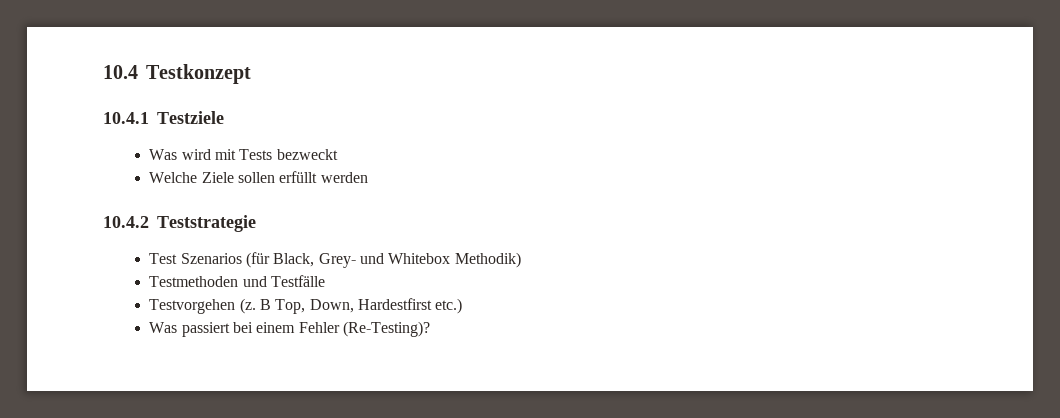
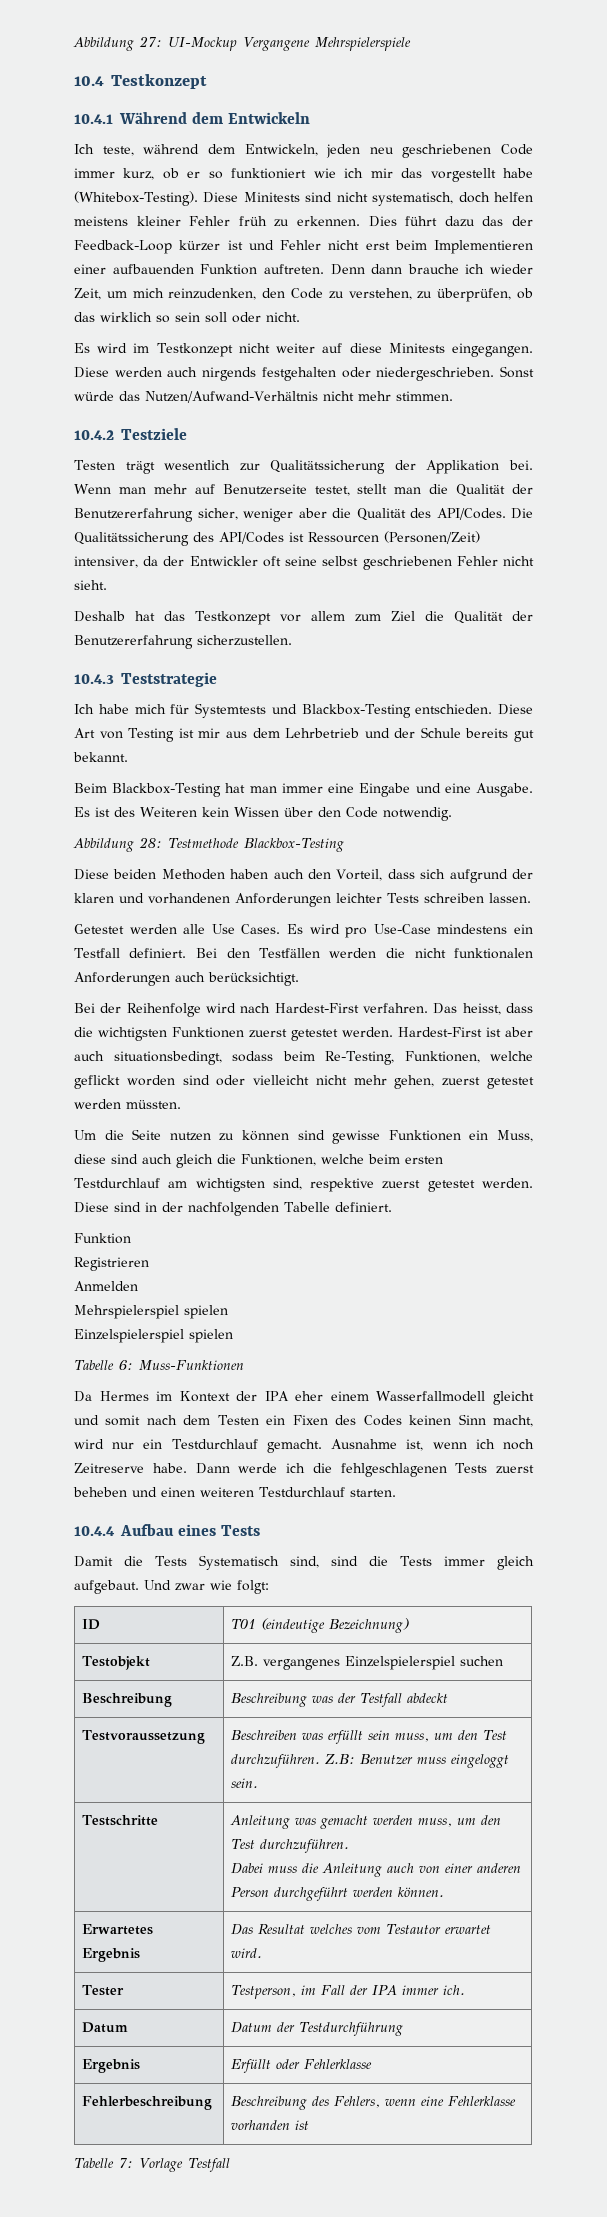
+ Abbildung 27: UI-Mockup Vergangene Mehrspielerspiele
  10.4 Testkonzept
- 10.4.1 Testziele
- Was wird mit Tests bezweckt
- Welche Ziele sollen erfüllt werden
- 10.4.2 Teststrategie
- Test Szenarios (für Black, Grey- und Whitebox Methodik)
- Testmethoden und Testfälle
- Testvorgehen (z. B Top, Down, Hardestfirst etc.)
- Was passiert bei einem Fehler (Re-Testing)?
+ 10.4.1 Während dem Entwickeln
+ Ich teste, während dem Entwickeln, jeden neu geschriebenen Code immer kurz, ob er so funktioniert wie ich mir das vorgestellt habe (Whitebox-Testing). Diese Minitests sind nicht systematisch, doch helfen meistens kleiner Fehler früh zu erkennen. Dies führt dazu das der Feedback-Loop kürzer ist und Fehler nicht erst beim Implementieren einer aufbauenden Funktion auftreten. Denn dann brauche ich wieder Zeit, um mich reinzudenken, den Code zu verstehen, zu überprüfen, ob das wirklich so sein soll oder nicht.
+ Es wird im Testkonzept nicht weiter auf diese Minitests eingegangen. Diese werden auch nirgends festgehalten oder niedergeschrieben. Sonst würde das Nutzen/Aufwand-Verhältnis nicht mehr stimmen.
+ 10.4.2 Testziele
+ Testen trägt wesentlich zur Qualitätssicherung der Applikation bei. Wenn man mehr auf Benutzerseite testet, stellt man die Qualität der Benutzererfahrung sicher, weniger aber die Qualität des API/Codes. Die Qualitätssicherung des API/Codes ist Ressourcen (Personen/Zeit) intensiver, da der Entwickler oft seine selbst geschriebenen Fehler nicht sieht.
+ Deshalb hat das Testkonzept vor allem zum Ziel die Qualität der Benutzererfahrung sicherzustellen.
+ 10.4.3 Teststrategie
+ Ich habe mich für Systemtests und Blackbox-Testing entschieden. Diese Art von Testing ist mir aus dem Lehrbetrieb und der Schule bereits gut bekannt.
+ Beim Blackbox-Testing hat man immer eine Eingabe und eine Ausgabe. Es ist des Weiteren kein Wissen über den Code notwendig.
+ Abbildung 28: Testmethode Blackbox-Testing
+ Diese beiden Methoden haben auch den Vorteil, dass sich aufgrund der klaren und vorhandenen Anforderungen leichter Tests schreiben lassen.
+ Getestet werden alle Use Cases. Es wird pro Use-Case mindestens ein Testfall definiert. Bei den Testfällen werden die nicht funktionalen Anforderungen auch berücksichtigt.
+ Bei der Reihenfolge wird nach Hardest-First verfahren. Das heisst, dass die wichtigsten Funktionen zuerst getestet werden. Hardest-First ist aber auch situationsbedingt, sodass beim Re-Testing, Funktionen, welche geflickt worden sind oder vielleicht nicht mehr gehen, zuerst getestet werden müssten.
+ Um die Seite nutzen zu können sind gewisse Funktionen ein Muss, diese sind auch gleich die Funktionen, welche beim ersten Testdurchlauf am wichtigsten sind, respektive zuerst getestet werden. Diese sind in der nachfolgenden Tabelle definiert.
+ Funktion
+ Registrieren
+ Anmelden
+ Mehrspielerspiel spielen
+ Einzelspielerspiel spielen
+ Tabelle 6: Muss-Funktionen
+ Da Hermes im Kontext der IPA eher einem Wasserfallmodell gleicht und somit nach dem Testen ein Fixen des Codes keinen Sinn macht, wird nur ein Testdurchlauf gemacht. Ausnahme ist, wenn ich noch Zeitreserve habe. Dann werde ich die fehlgeschlagenen Tests zuerst beheben und einen weiteren Testdurchlauf starten.
+ 10.4.4 Aufbau eines Tests
+ Damit die Tests Systematisch sind, sind die Tests immer gleich aufgebaut. Und zwar wie folgt:
+ ID | T01 (eindeutige Bezeichnung)
+ Testobjekt | Z.B. vergangenes Einzelspielerspiel suchen
+ Beschreibung | Beschreibung was der Testfall abdeckt
+ Testvoraussetzung | Beschreiben was erfüllt sein muss, um den Test durchzuführen. Z.B: Benutzer muss eingeloggt sein.
+ Testschritte | Anleitung was gemacht werden muss, um den Test durchzuführen.
+ Dabei muss die Anleitung auch von einer anderen Person durchgeführt werden können.
+ Erwartetes Ergebnis | Das Resultat welches vom Testautor erwartet wird.
+ Tester | Testperson, im Fall der IPA immer ich.
+ Datum | Datum der Testdurchführung
+ Ergebnis | Erfüllt oder Fehlerklasse
+ Fehlerbeschreibung | Beschreibung des Fehlers, wenn eine Fehlerklasse vorhanden ist
+ Tabelle 7: Vorlage Testfall

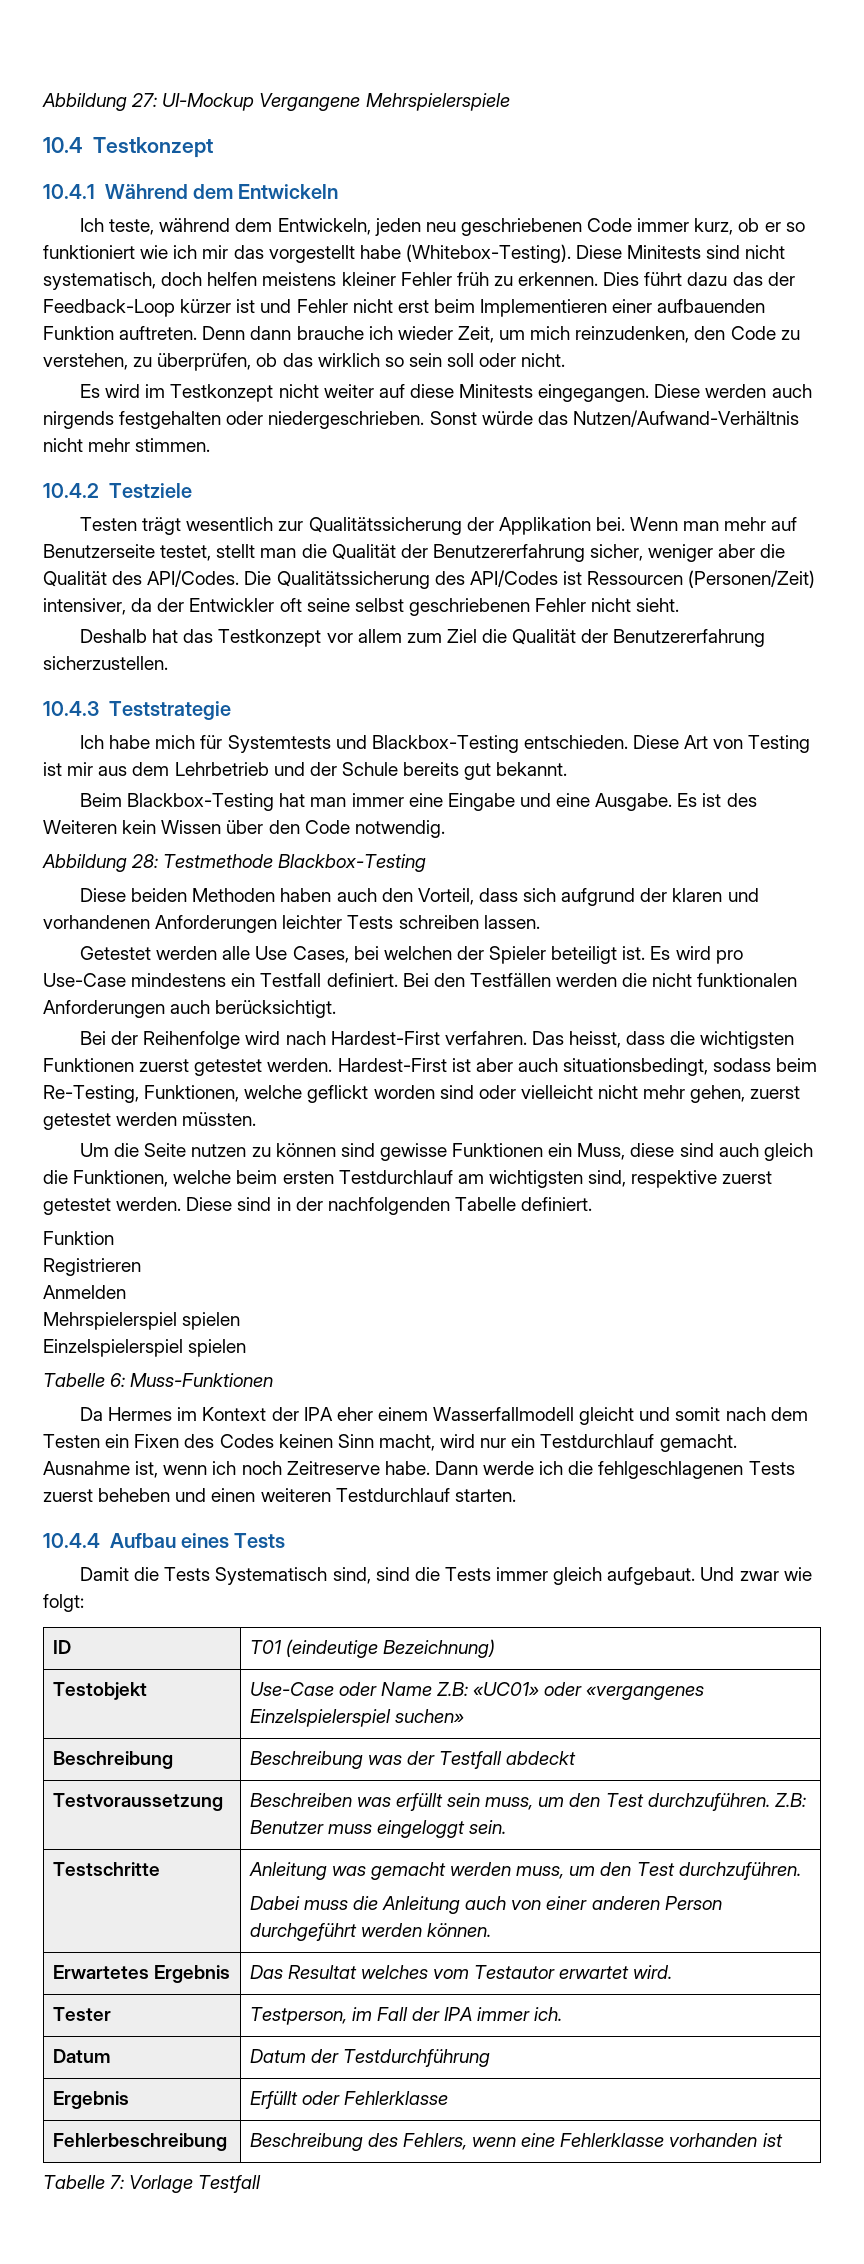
- Getestet werden alle Use Cases.
+ Getestet werden alle Use Cases, bei welchen der Spieler beteiligt ist.
- Testobjekt | Z.B. vergangenes Einzelspielerspiel suchen
+ Testobjekt | Use-Case oder Name Z.B: «UC01» oder «vergangenes Einzelspielerspiel suchen»

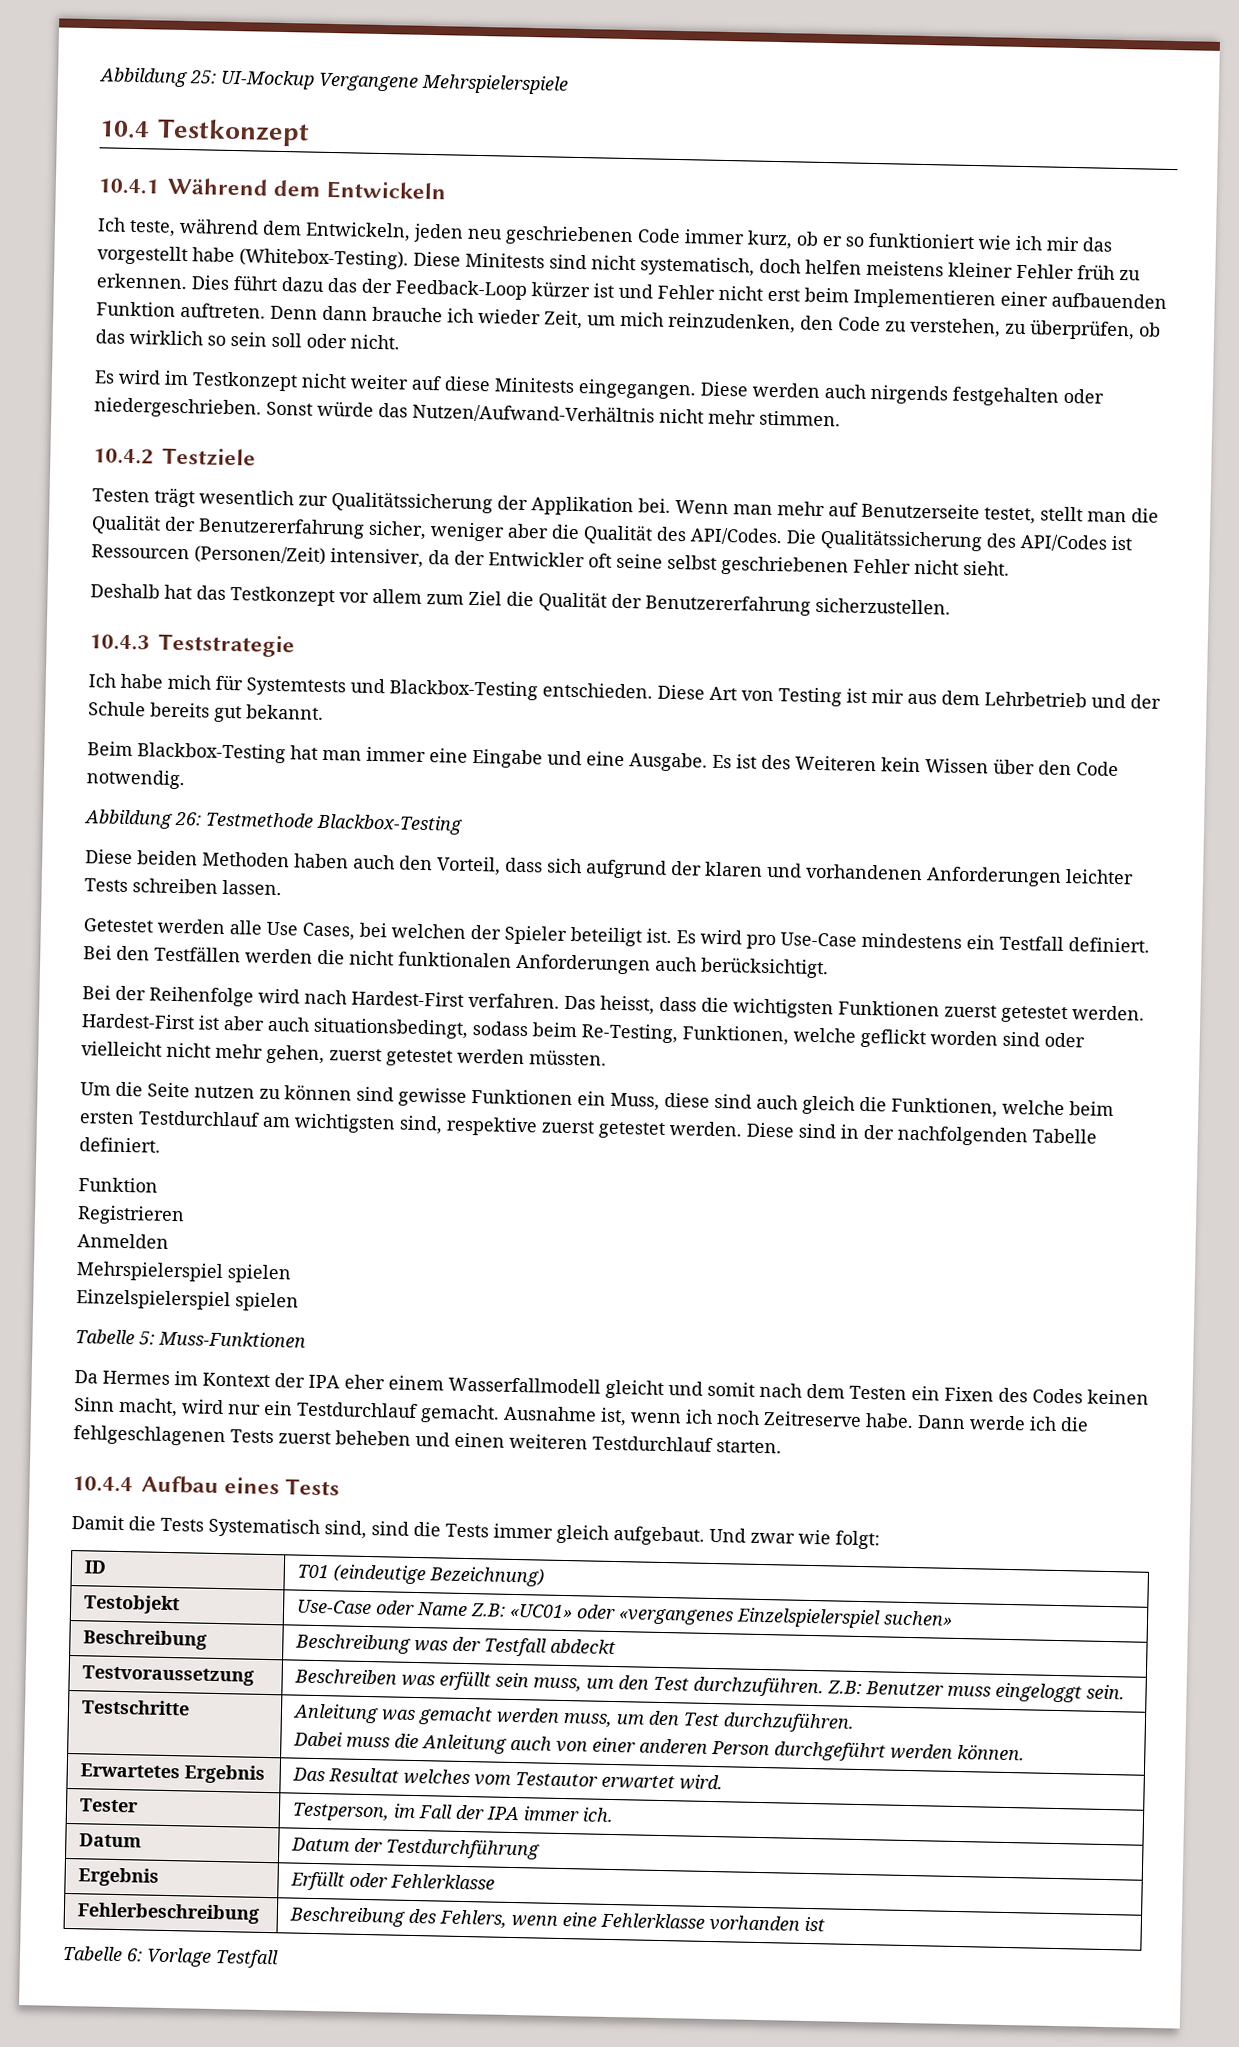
- Abbildung 27: UI-Mockup Vergangene Mehrspielerspiele
+ Abbildung 25: UI-Mockup Vergangene Mehrspielerspiele
- Abbildung 28: Testmethode Blackbox-Testing
+ Abbildung 26: Testmethode Blackbox-Testing
- Tabelle 6: Muss-Funktionen
+ Tabelle 5: Muss-Funktionen
- Tabelle 7: Vorlage Testfall
+ Tabelle 6: Vorlage Testfall

